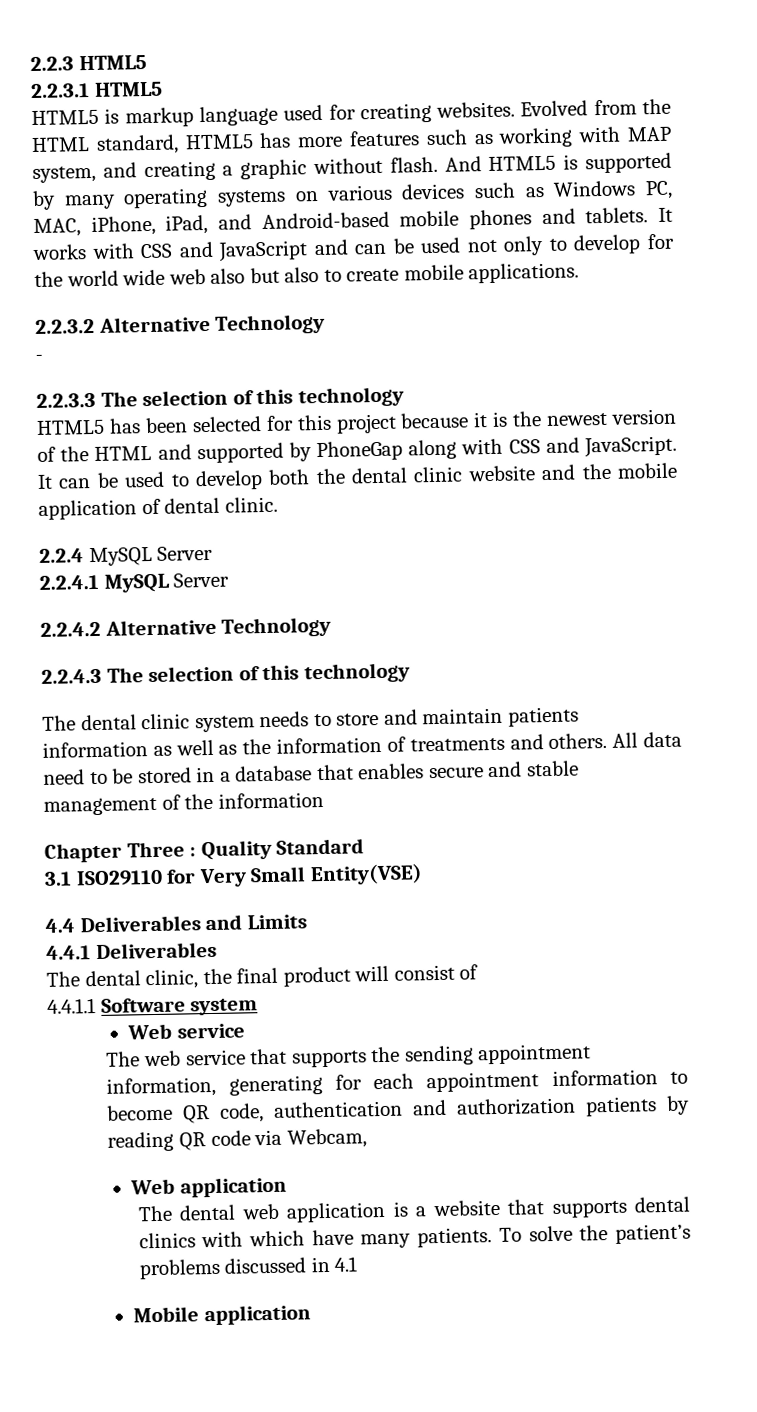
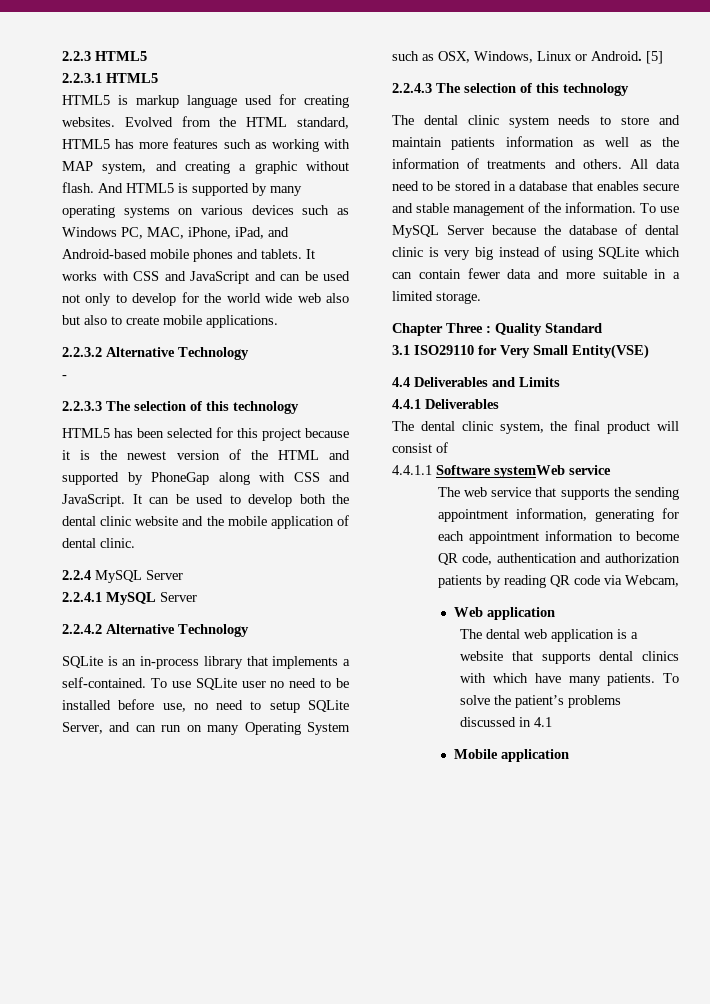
+ SQLite is an in-process library that implements a self-contained. To use SQLite user no need to be installed before use, no need to setup SQLite Server, and can run on many Operating System such as OSX, Windows, Linux or Android. [5]
- All data need to be stored in a database that enables secure and stable management of the information
+ All data need to be stored in a database that enables secure and stable management of the information. To use MySQL Server because the database of dental clinic is very big instead of using SQLite which can contain fewer data and more suitable in a limited storage.
- The dental clinic, the final product will consist of
+ The dental clinic system, the final product will consist of
- 4.4.1.1 Software system
- Web service
+ 4.4.1.1 Software systemWeb service

